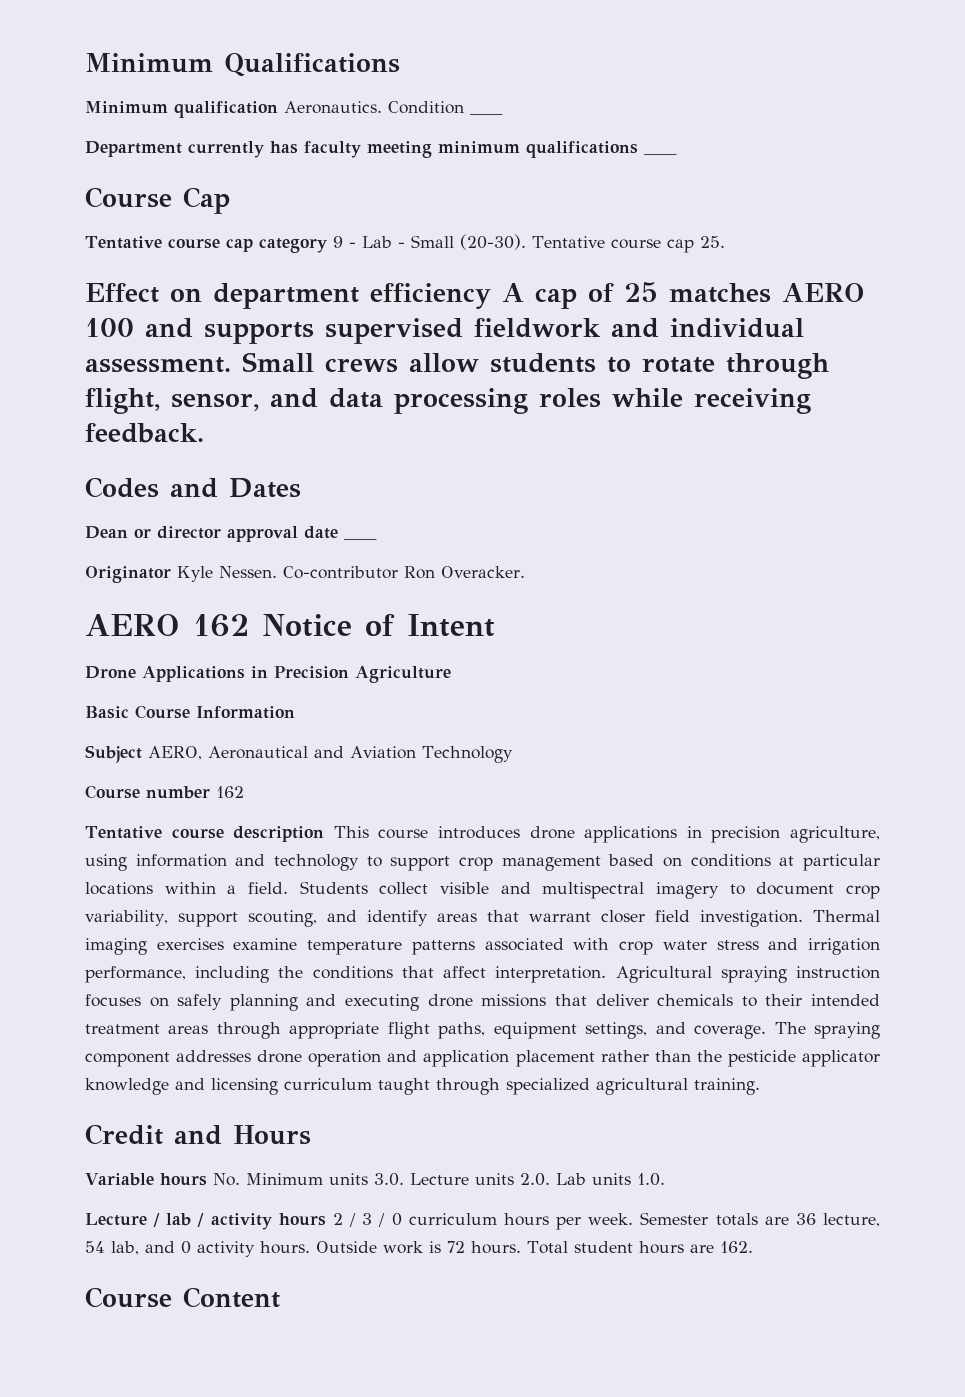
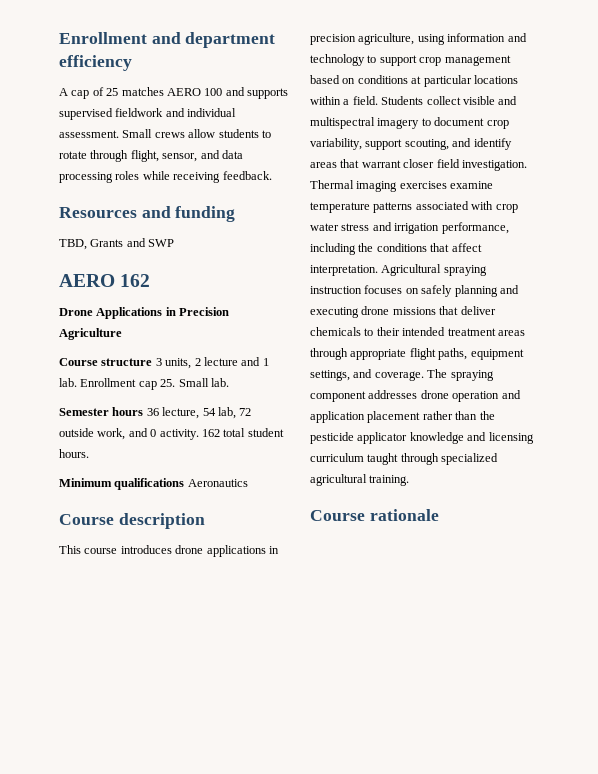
- Minimum Qualifications
- Minimum qualification Aeronautics. Condition ____
- Department currently has faculty meeting minimum qualifications ____
- Course Cap
- Tentative course cap category 9 - Lab - Small (20-30). Tentative course cap 25.
- Effect on department efficiency A cap of 25 matches AERO 100 and supports supervised fieldwork and individual assessment.
+ Enrollment and department efficiency
+ A cap of 25 matches AERO 100 and supports supervised fieldwork and individual assessment.
- Codes and Dates
- Dean or director approval date ____
- Originator Kyle Nessen. Co-contributor Ron Overacker.
+ Resources and funding
+ TBD, Grants and SWP
- AERO 162 Notice of Intent
+ AERO 162
- Basic Course Information
- Subject AERO, Aeronautical and Aviation Technology
- Course number 162
- Tentative course description This course introduces drone applications in precision agriculture, using information and technology to support crop management based on conditions at particular locations within a field.
+ Course structure 3 units, 2 lecture and 1 lab. Enrollment cap 25. Small lab.
+ Semester hours 36 lecture, 54 lab, 72 outside work, and 0 activity. 162 total student hours.
+ Minimum qualifications Aeronautics
+ Course description
+ This course introduces drone applications in precision agriculture, using information and technology to support crop management based on conditions at particular locations within a field.
- Credit and Hours
- Variable hours No. Minimum units 3.0. Lecture units 2.0. Lab units 1.0.
- Lecture / lab / activity hours 2 / 3 / 0 curriculum hours per week. Semester totals are 36 lecture, 54 lab, and 0 activity hours. Outside work is 72 hours. Total student hours are 162.
- Course Content
+ Course rationale

